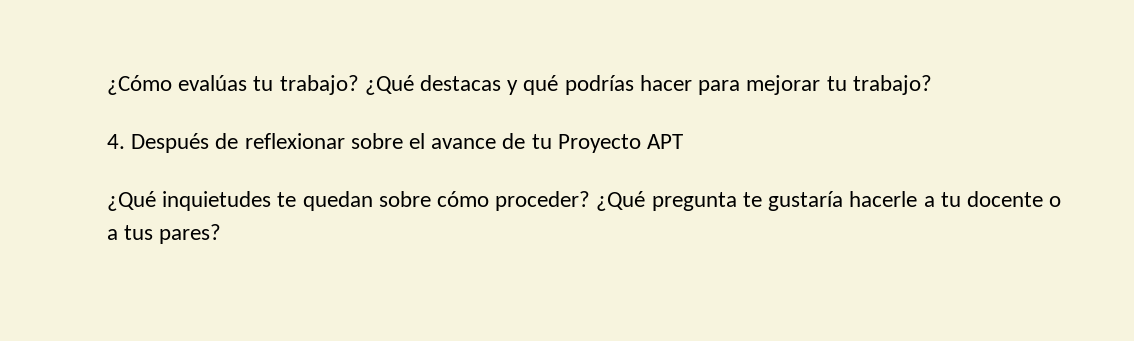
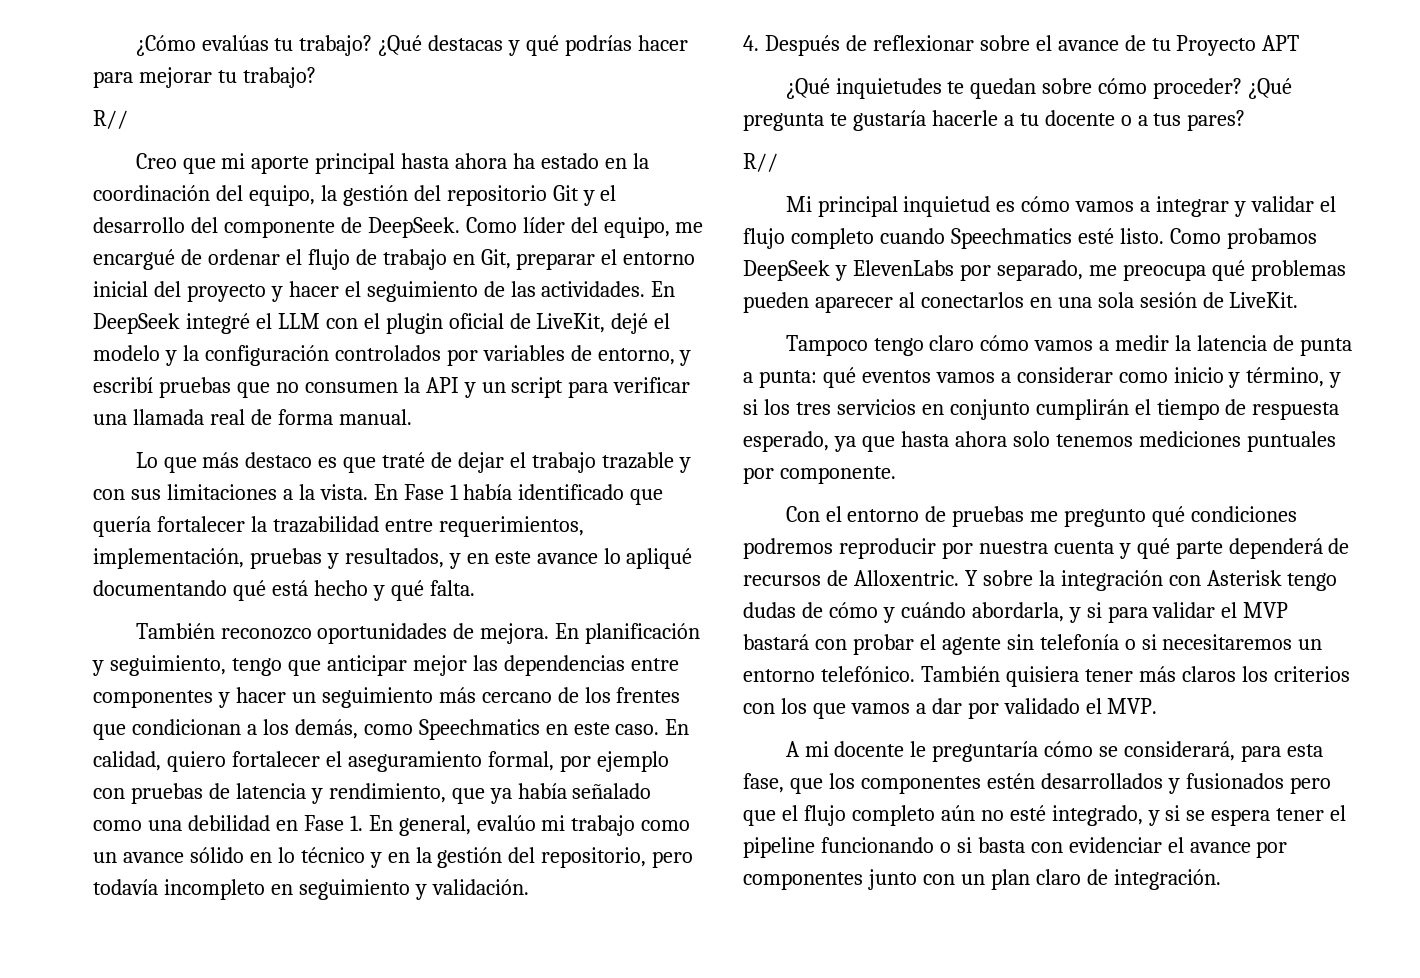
  ¿Qué destacas y qué podrías hacer para mejorar tu trabajo?
+ R//
+ Creo que mi aporte principal hasta ahora ha estado en la coordinación del equipo, la gestión del repositorio Git y el desarrollo del componente de DeepSeek. Como líder del equipo, me encargué de ordenar el flujo de trabajo en Git, preparar el entorno inicial del proyecto y hacer el seguimiento de las actividades. En DeepSeek integré el LLM con el plugin oficial de LiveKit, dejé el modelo y la configuración controlados por variables de entorno, y escribí pruebas que no consumen la API y un script para verificar una llamada real de forma manual.
+ Lo que más destaco es que traté de dejar el trabajo trazable y con sus limitaciones a la vista. En Fase 1 había identificado que quería fortalecer la trazabilidad entre requerimientos, implementación, pruebas y resultados, y en este avance lo apliqué documentando qué está hecho y qué falta.
+ También reconozco oportunidades de mejora. En planificación y seguimiento, tengo que anticipar mejor las dependencias entre componentes y hacer un seguimiento más cercano de los frentes que condicionan a los demás, como Speechmatics en este caso. En calidad, quiero fortalecer el aseguramiento formal, por ejemplo con pruebas de latencia y rendimiento, que ya había señalado como una debilidad en Fase 1. En general, evalúo mi trabajo como un avance sólido en lo técnico y en la gestión del repositorio, pero todavía incompleto en seguimiento y validación.
  ¿Qué pregunta te gustaría hacerle a tu docente o a tus pares?
+ R//
+ Mi principal inquietud es cómo vamos a integrar y validar el flujo completo cuando Speechmatics esté listo. Como probamos DeepSeek y ElevenLabs por separado, me preocupa qué problemas pueden aparecer al conectarlos en una sola sesión de LiveKit.
+ Tampoco tengo claro cómo vamos a medir la latencia de punta a punta: qué eventos vamos a considerar como inicio y término, y si los tres servicios en conjunto cumplirán el tiempo de respuesta esperado, ya que hasta ahora solo tenemos mediciones puntuales por componente.
+ Con el entorno de pruebas me pregunto qué condiciones podremos reproducir por nuestra cuenta y qué parte dependerá de recursos de Alloxentric. Y sobre la integración con Asterisk tengo dudas de cómo y cuándo abordarla, y si para validar el MVP bastará con probar el agente sin telefonía o si necesitaremos un entorno telefónico. También quisiera tener más claros los criterios con los que vamos a dar por validado el MVP.
+ A mi docente le preguntaría cómo se considerará, para esta fase, que los componentes estén desarrollados y fusionados pero que el flujo completo aún no esté integrado, y si se espera tener el pipeline funcionando o si basta con evidenciar el avance por componentes junto con un plan claro de integración.

